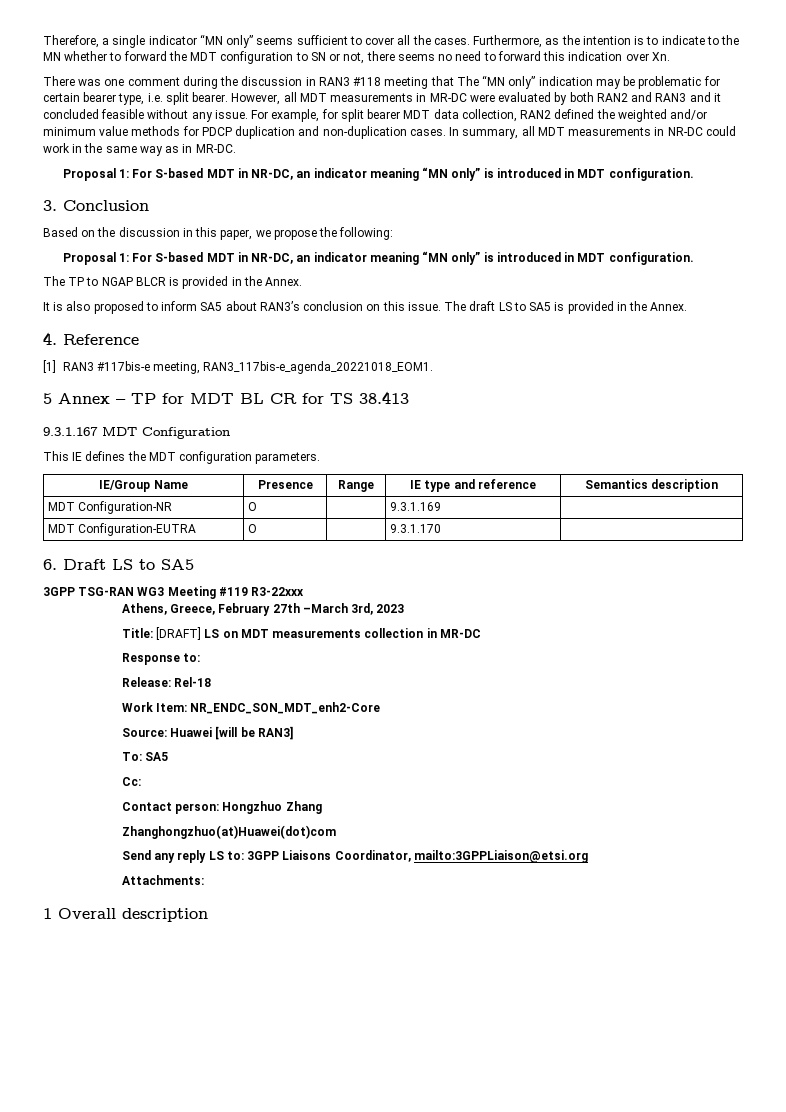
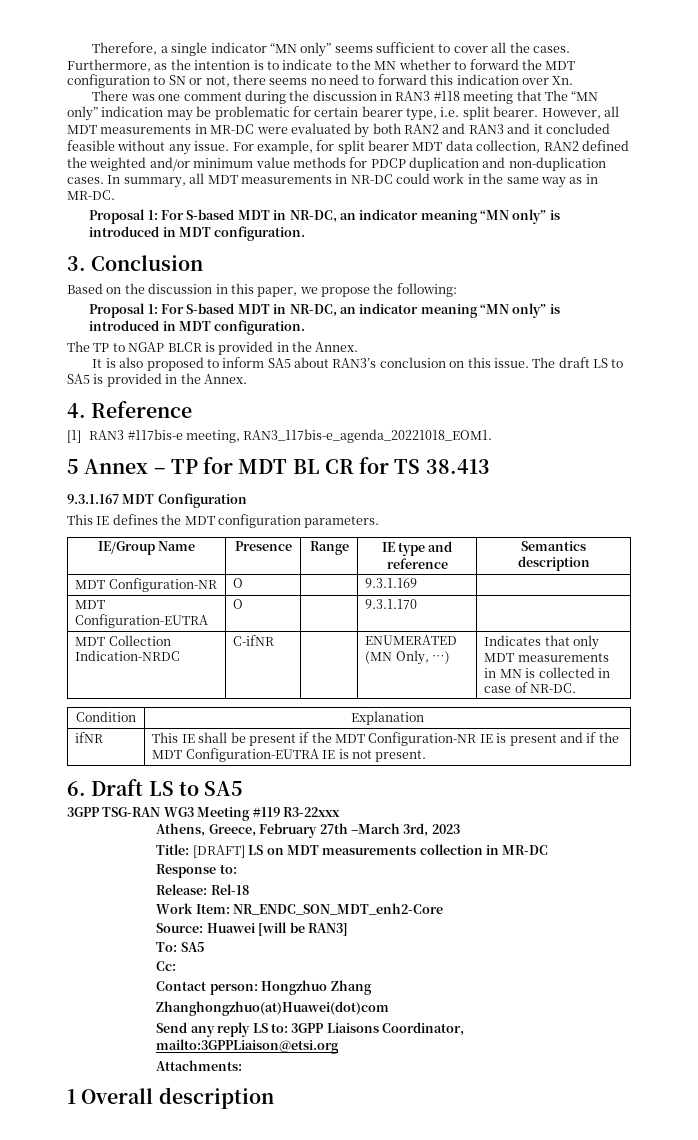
+ MDT Collection Indication-NRDC | C-ifNR | | ENUMERATED (MN Only, …) | Indicates that only MDT measurements in MN is collected in case of NR-DC.
+ Condition | Explanation
+ ifNR | This IE shall be present if the MDT Configuration-NR IE is present and if the MDT Configuration-EUTRA IE is not present.

